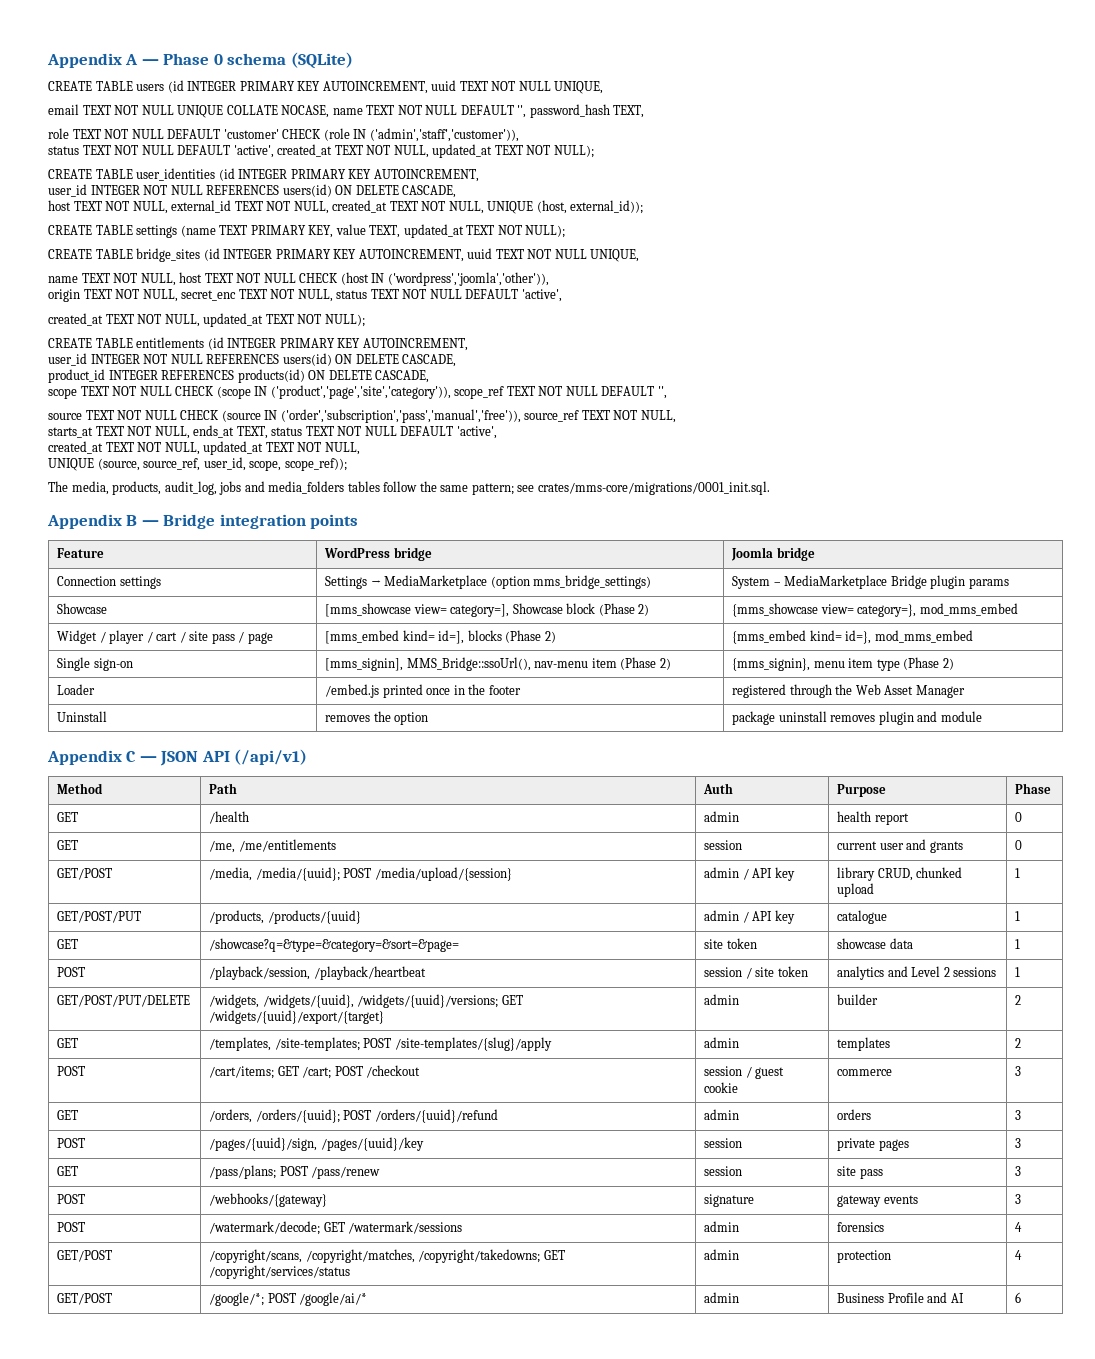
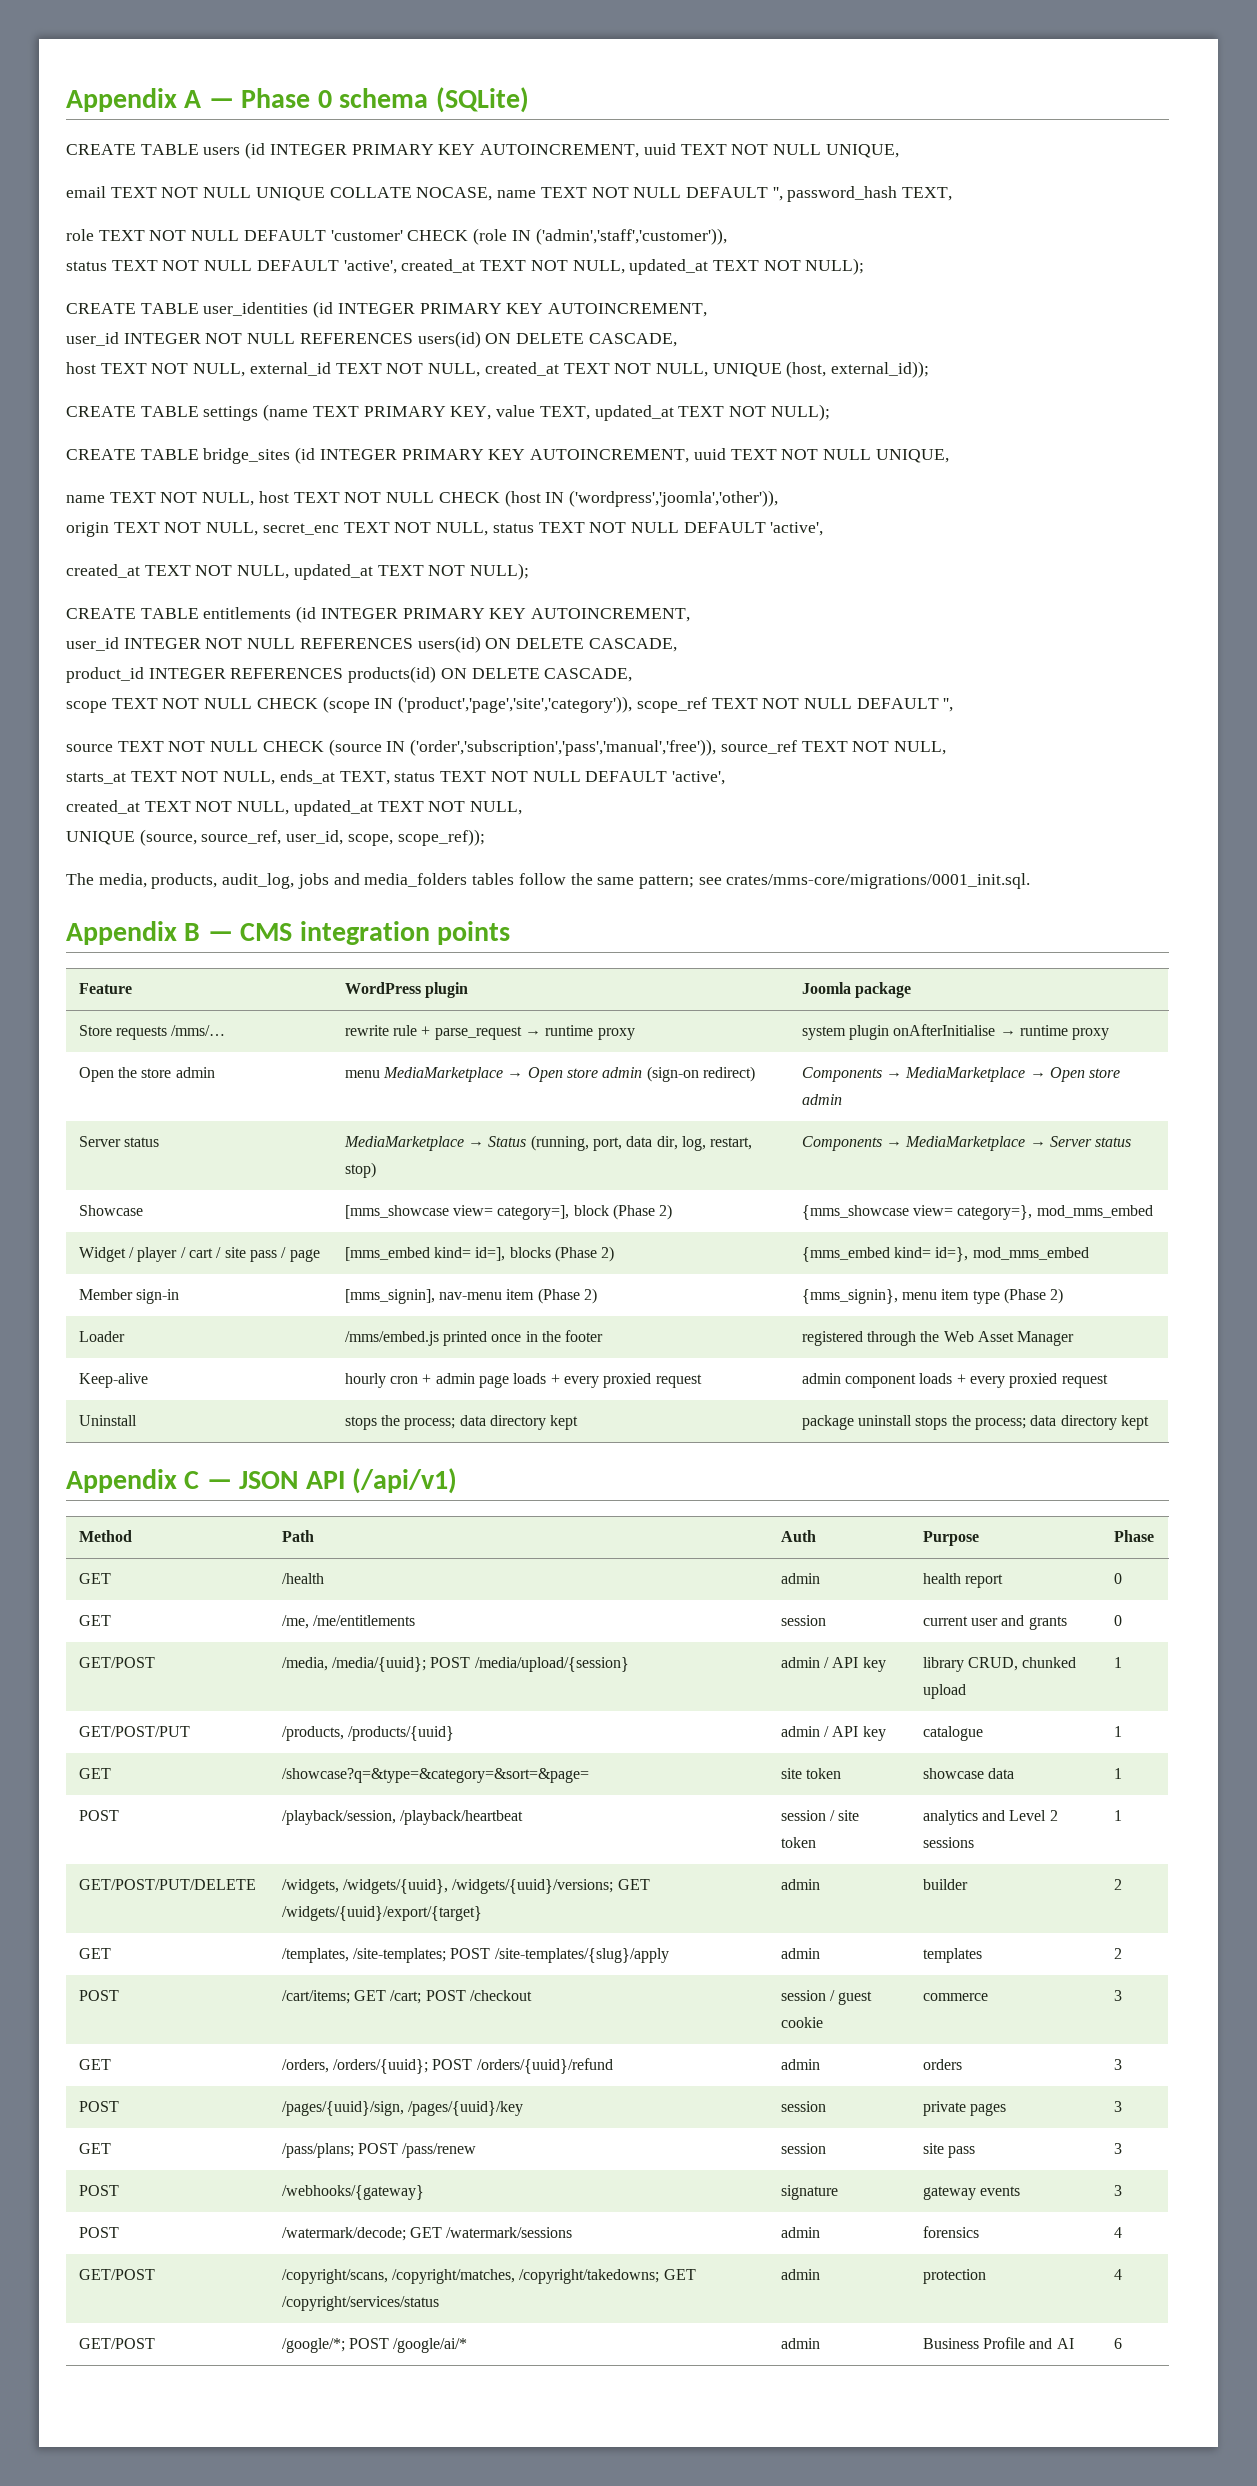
- Appendix B — Bridge integration points
+ Appendix B — CMS integration points
- Feature | WordPress bridge | Joomla bridge
- Connection settings | Settings → MediaMarketplace (option mms_bridge_settings) | System – MediaMarketplace Bridge plugin params
+ Feature | WordPress plugin | Joomla package
+ Store requests /mms/… | rewrite rule + parse_request → runtime proxy | system plugin onAfterInitialise → runtime proxy
+ Open the store admin | menu MediaMarketplace → Open store admin (sign-on redirect) | Components → MediaMarketplace → Open store admin
+ Server status | MediaMarketplace → Status (running, port, data dir, log, restart, stop) | Components → MediaMarketplace → Server status
- Showcase | [mms_showcase view= category=], Showcase block (Phase 2) | {mms_showcase view= category=}, mod_mms_embed
+ Showcase | [mms_showcase view= category=], block (Phase 2) | {mms_showcase view= category=}, mod_mms_embed
- Single sign-on | [mms_signin], MMS_Bridge::ssoUrl(), nav-menu item (Phase 2) | {mms_signin}, menu item type (Phase 2)
+ Member sign-in | [mms_signin], nav-menu item (Phase 2) | {mms_signin}, menu item type (Phase 2)
- Loader | /embed.js printed once in the footer | registered through the Web Asset Manager
+ Loader | /mms/embed.js printed once in the footer | registered through the Web Asset Manager
- Uninstall | removes the option | package uninstall removes plugin and module
+ Keep-alive | hourly cron + admin page loads + every proxied request | admin component loads + every proxied request
+ Uninstall | stops the process; data directory kept | package uninstall stops the process; data directory kept

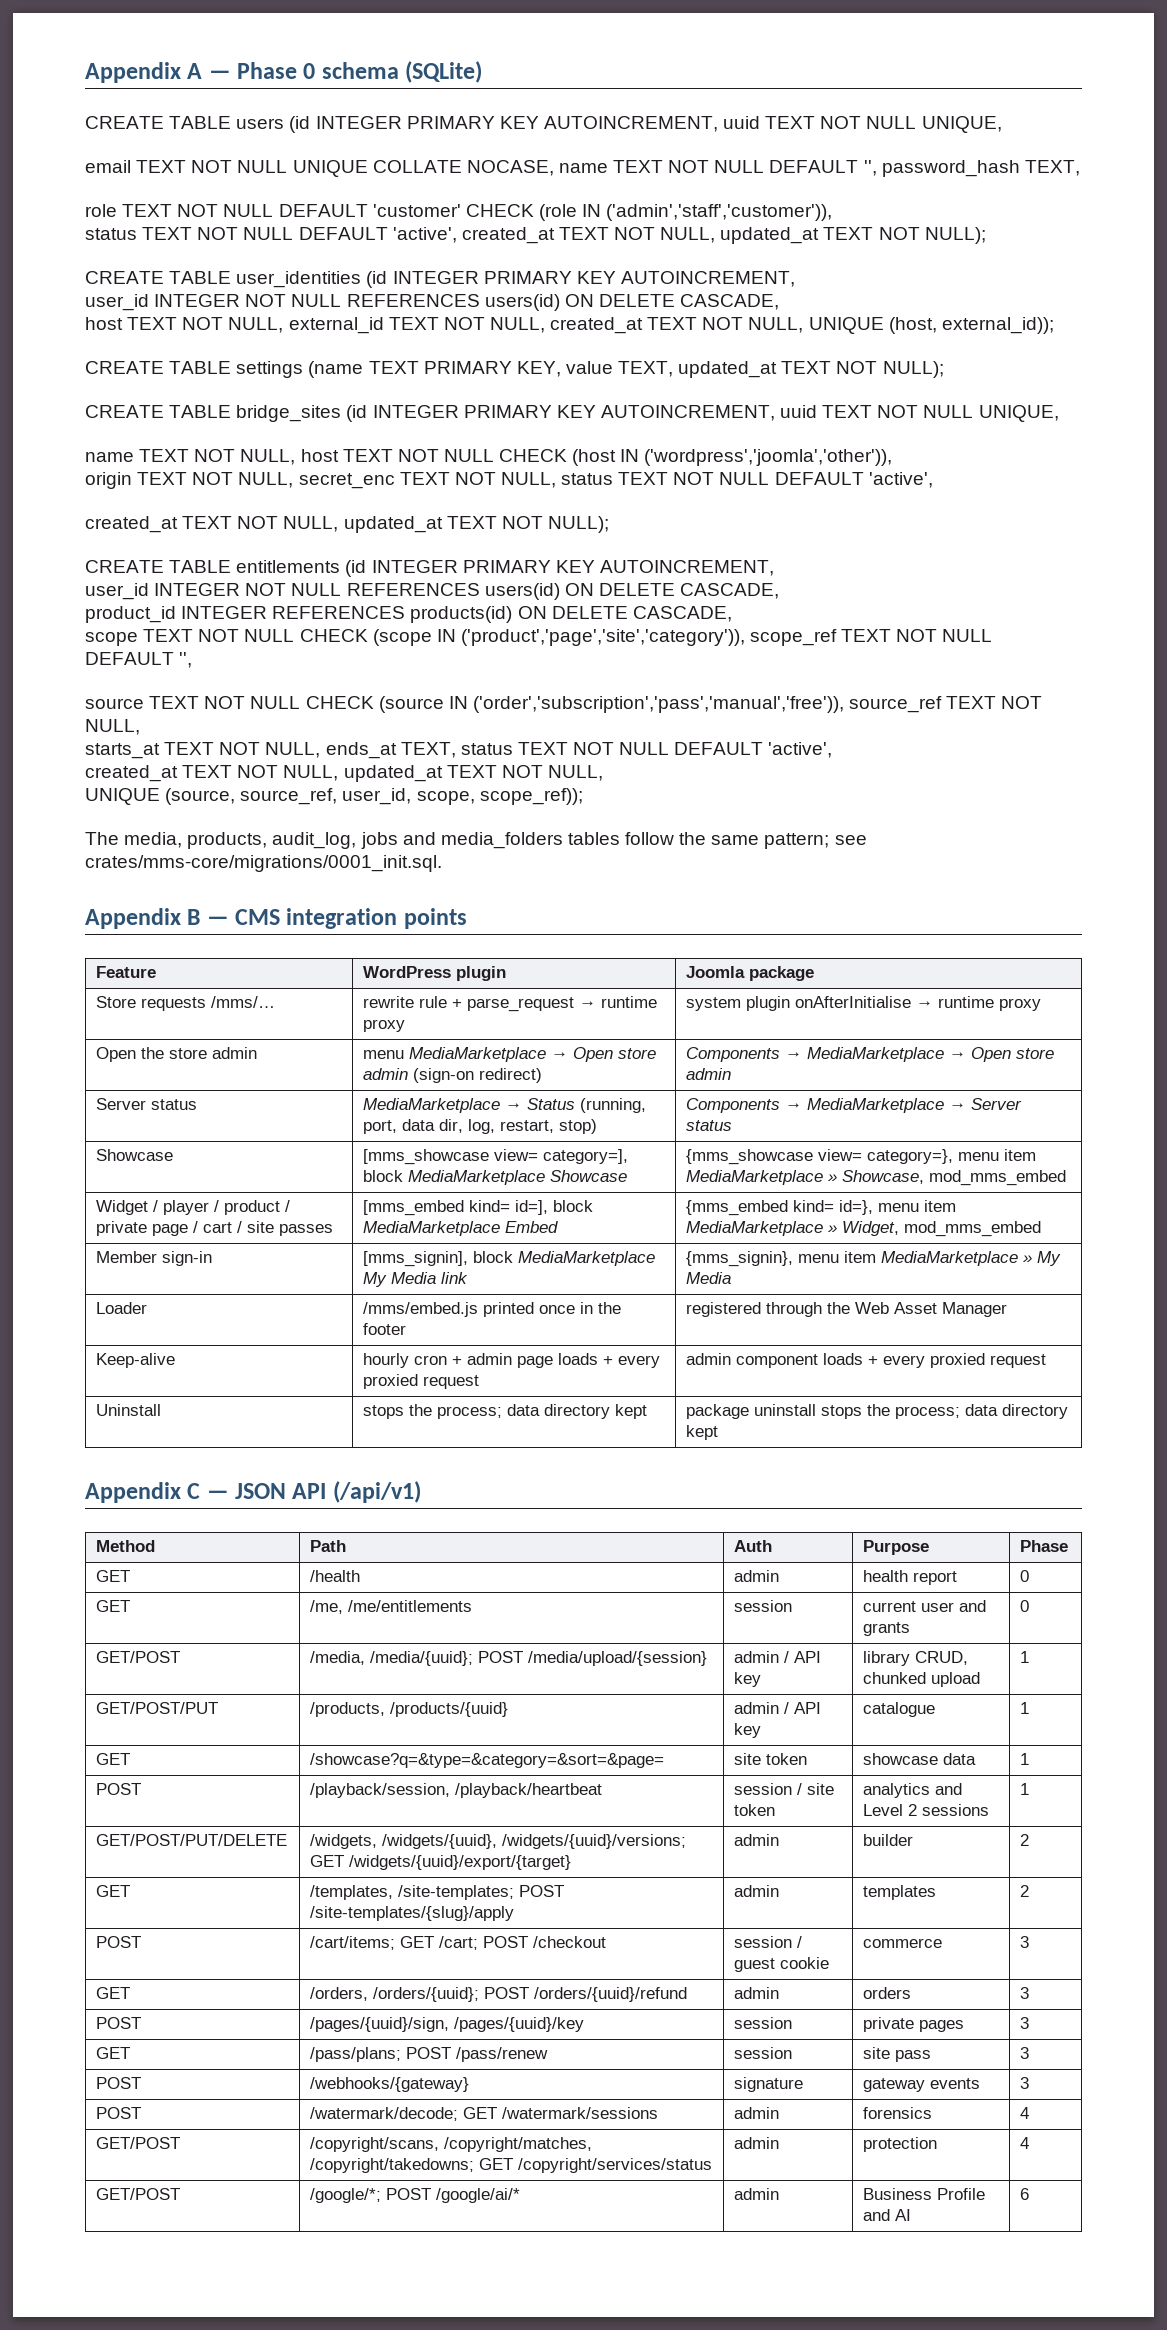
- Showcase | [mms_showcase view= category=], block (Phase 2) | {mms_showcase view= category=}, mod_mms_embed
+ Showcase | [mms_showcase view= category=], block MediaMarketplace Showcase | {mms_showcase view= category=}, menu item MediaMarketplace » Showcase, mod_mms_embed
- Widget / player / cart / site pass / page | [mms_embed kind= id=], blocks (Phase 2) | {mms_embed kind= id=}, mod_mms_embed
+ Widget / player / product / private page / cart / site passes | [mms_embed kind= id=], block MediaMarketplace Embed | {mms_embed kind= id=}, menu item MediaMarketplace » Widget, mod_mms_embed
- Member sign-in | [mms_signin], nav-menu item (Phase 2) | {mms_signin}, menu item type (Phase 2)
+ Member sign-in | [mms_signin], block MediaMarketplace My Media link | {mms_signin}, menu item MediaMarketplace » My Media

